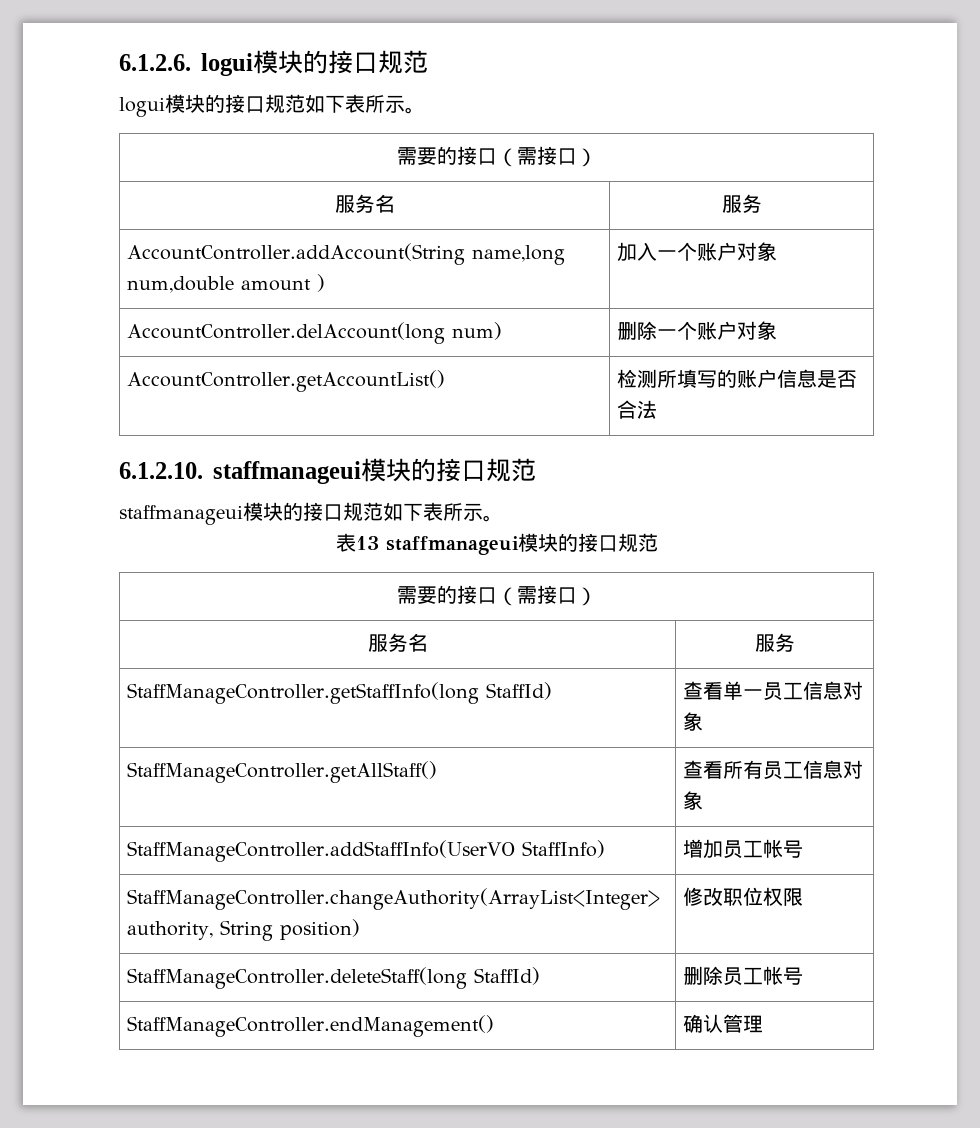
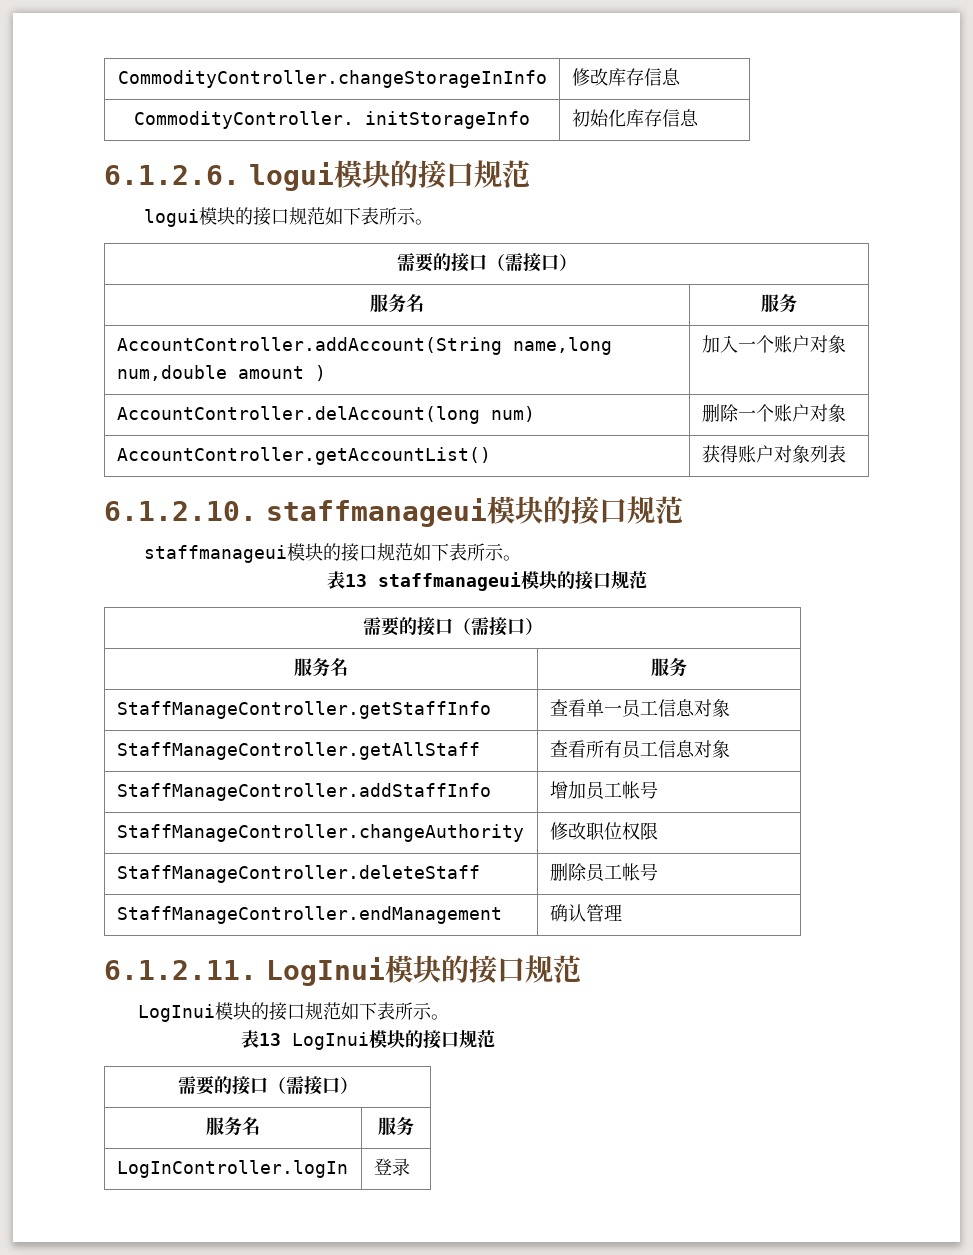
+ CommodityController.changeStorageInInfo | 修改库存信息
+ CommodityController. initStorageInfo | 初始化库存信息
- AccountController.getAccountList() | 检测所填写的账户信息是否合法
+ AccountController.getAccountList() | 获得账户对象列表
- StaffManageController.getStaffInfo(long StaffId) | 查看单一员工信息对象
+ StaffManageController.getStaffInfo | 查看单一员工信息对象
- StaffManageController.getAllStaff() | 查看所有员工信息对象
+ StaffManageController.getAllStaff | 查看所有员工信息对象
- StaffManageController.addStaffInfo(UserVO StaffInfo) | 增加员工帐号
+ StaffManageController.addStaffInfo | 增加员工帐号
- StaffManageController.changeAuthority(ArrayList<Integer> authority, String position) | 修改职位权限
+ StaffManageController.changeAuthority | 修改职位权限
- StaffManageController.deleteStaff(long StaffId) | 删除员工帐号
+ StaffManageController.deleteStaff | 删除员工帐号
- StaffManageController.endManagement() | 确认管理
+ StaffManageController.endManagement | 确认管理
+ 6.1.2.11. LogInui模块的接口规范
+ LogInui模块的接口规范如下表所示。
+ 表13 LogInui模块的接口规范
+ 需要的接口（需接口）
+ 服务名 | 服务
+ LogInController.logIn | 登录

